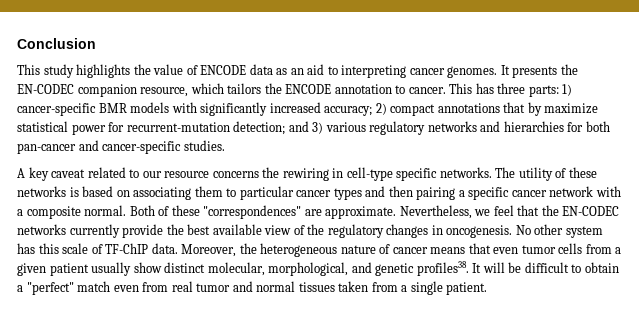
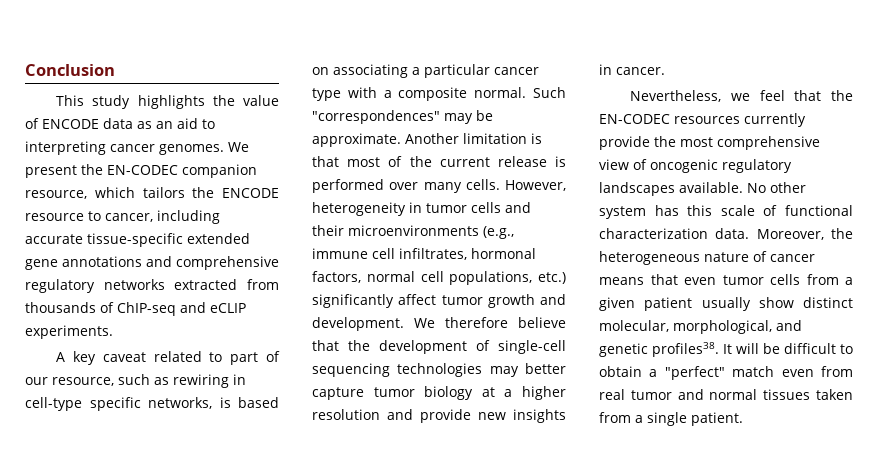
- It presents the EN-CODEC companion resource, which tailors the ENCODE annotation to cancer. This has three parts: 1) cancer-specific BMR models with significantly increased accuracy; 2) compact annotations that by maximize statistical power for recurrent-mutation detection; and 3) various regulatory networks and hierarchies for both pan-cancer and cancer-specific studies.
+ We present the EN-CODEC companion resource, which tailors the ENCODE resource to cancer, including accurate tissue-specific extended gene annotations and comprehensive regulatory networks extracted from thousands of ChIP-seq and eCLIP experiments.
- A key caveat related to our resource concerns the rewiring in cell-type specific networks. The utility of these networks is based on associating them to particular cancer types and then pairing a specific cancer network with a composite normal. Both of these "correspondences" are approximate. Nevertheless, we feel that the EN-CODEC networks currently provide the best available view of the regulatory changes in oncogenesis.
+ A key caveat related to part of our resource, such as rewiring in cell-type specific networks, is based on associating a particular cancer type with a composite normal. Such "correspondences" may be approximate. Another limitation is that most of the current release is performed over many cells. However, heterogeneity in tumor cells and their microenvironments (e.g., immune cell infiltrates, hormonal factors, normal cell populations, etc.) significantly affect tumor growth and development. We therefore believe that the development of single-cell sequencing technologies may better capture tumor biology at a higher resolution and provide new insights in cancer.
+ Nevertheless, we feel that the EN-CODEC resources currently provide the most comprehensive view of oncogenic regulatory landscapes available.
- No other system has this scale of TF-ChIP data.
+ No other system has this scale of functional characterization data.

